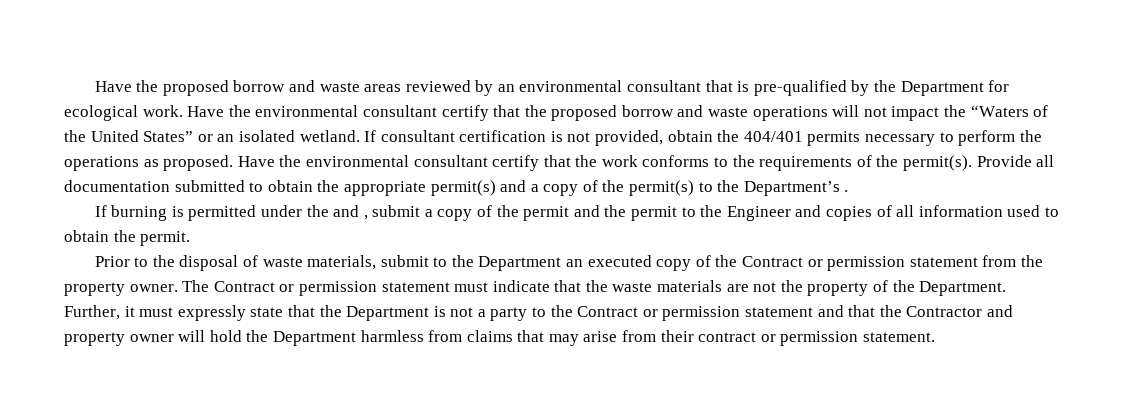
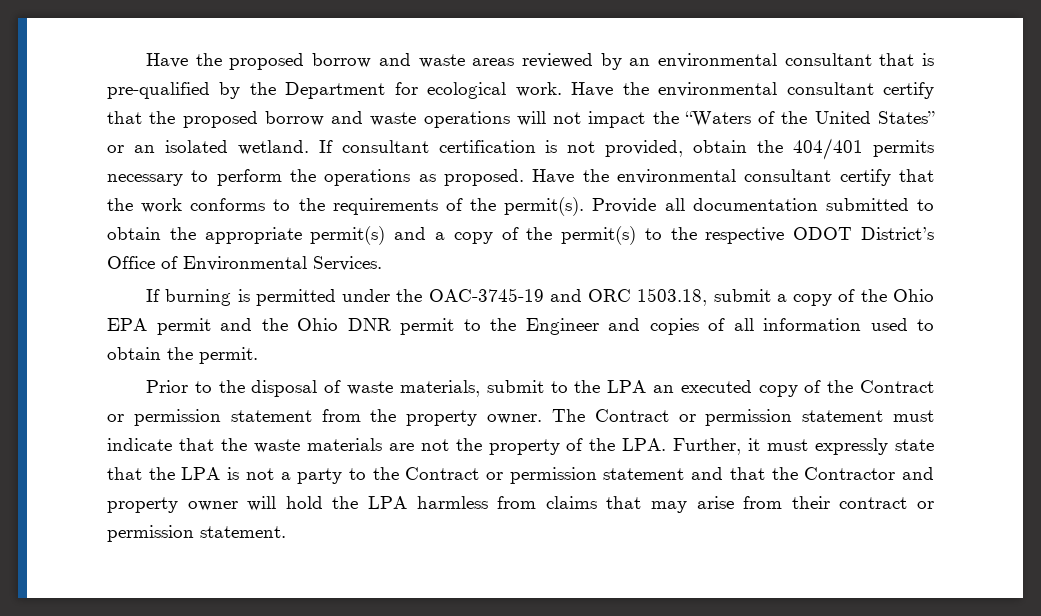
- Provide all documentation submitted to obtain the appropriate permit(s) and a copy of the permit(s) to the Department’s .
+ Provide all documentation submitted to obtain the appropriate permit(s) and a copy of the permit(s) to the respective ODOT District’s Office of Environmental Services.
- If burning is permitted under the and , submit a copy of the permit and the permit to the Engineer and copies of all information used to obtain the permit.
+ If burning is permitted under the OAC-3745-19 and ORC 1503.18, submit a copy of the Ohio EPA permit and the Ohio DNR permit to the Engineer and copies of all information used to obtain the permit.
- Prior to the disposal of waste materials, submit to the Department an executed copy of the Contract or permission statement from the property owner.
+ Prior to the disposal of waste materials, submit to the LPA an executed copy of the Contract or permission statement from the property owner.
- The Contract or permission statement must indicate that the waste materials are not the property of the Department. Further, it must expressly state that the Department is not a party to the Contract or permission statement and that the Contractor and property owner will hold the Department harmless from claims that may arise from their contract or permission statement.
+ The Contract or permission statement must indicate that the waste materials are not the property of the LPA. Further, it must expressly state that the LPA is not a party to the Contract or permission statement and that the Contractor and property owner will hold the LPA harmless from claims that may arise from their contract or permission statement.

